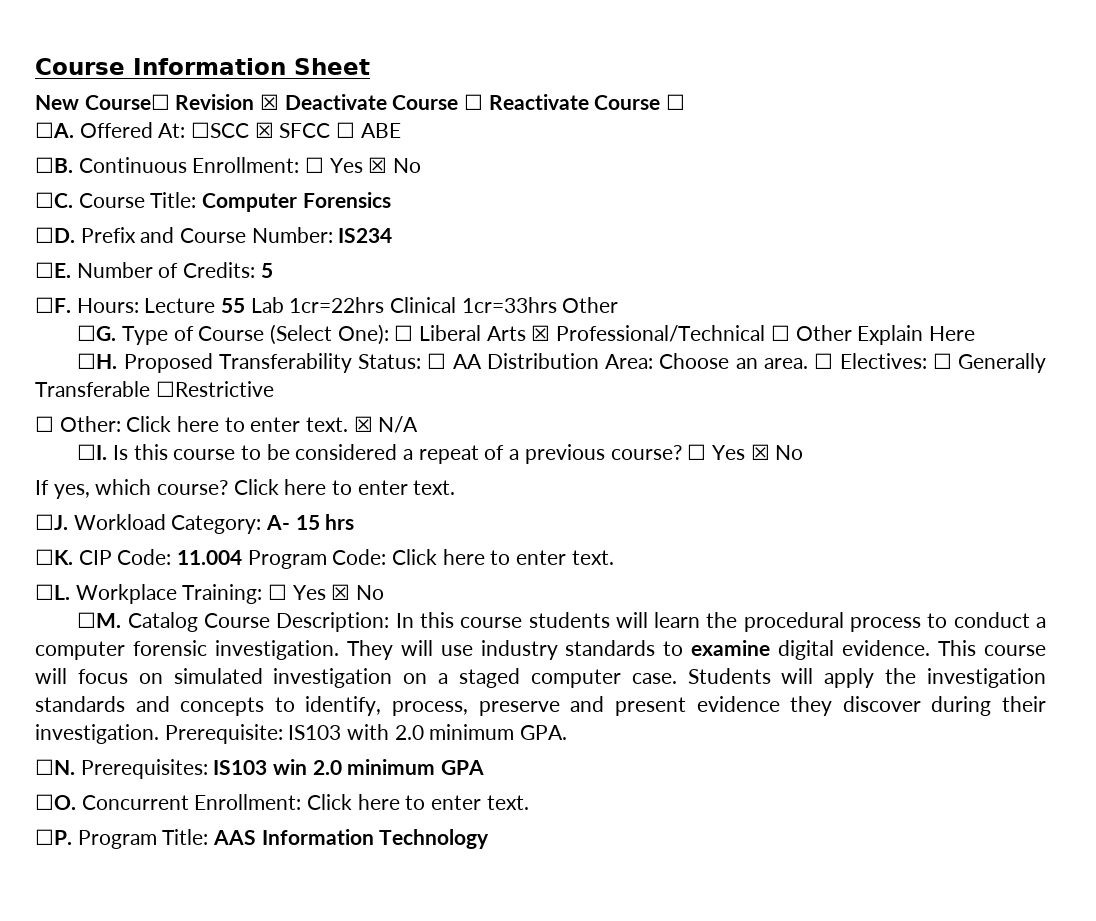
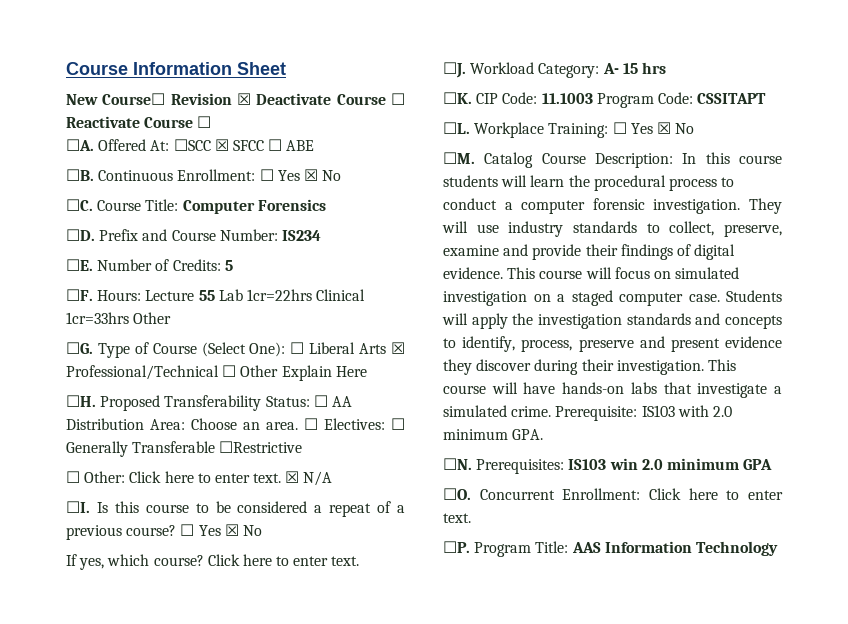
- CIP Code: 11.004 Program Code: Click here to enter text.
+ CIP Code: 11.1003 Program Code: CSSITAPT
- They will use industry standards to examine digital evidence.
+ They will use industry standards to collect, preserve, examine and provide their findings of digital evidence.
+ This course will have hands-on labs that investigate a simulated crime.

